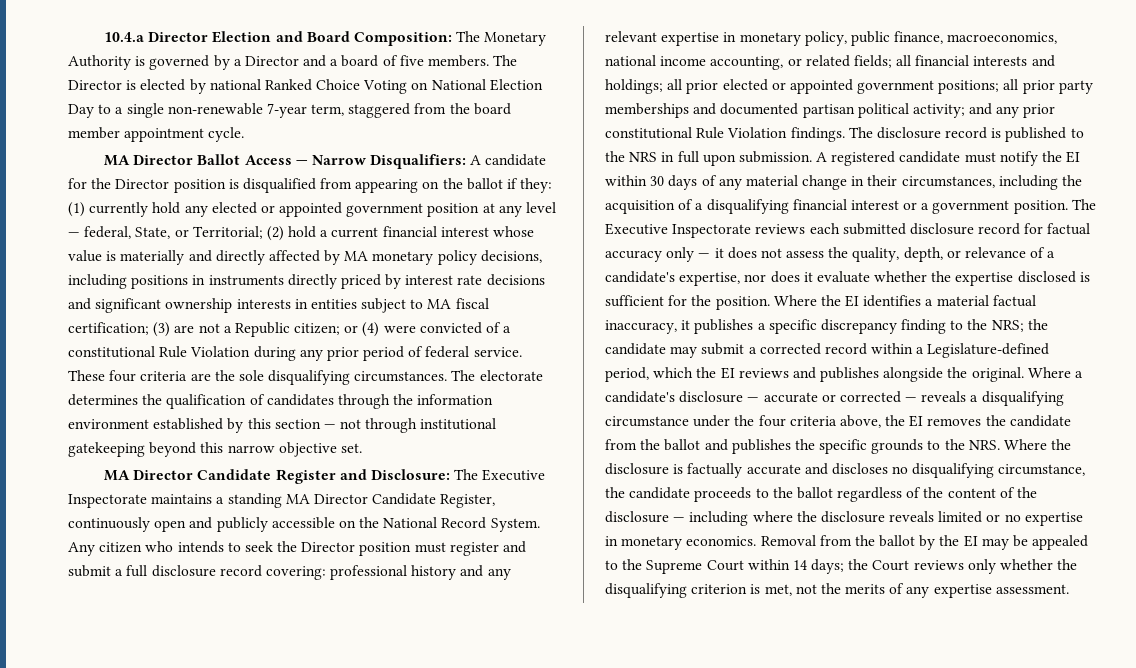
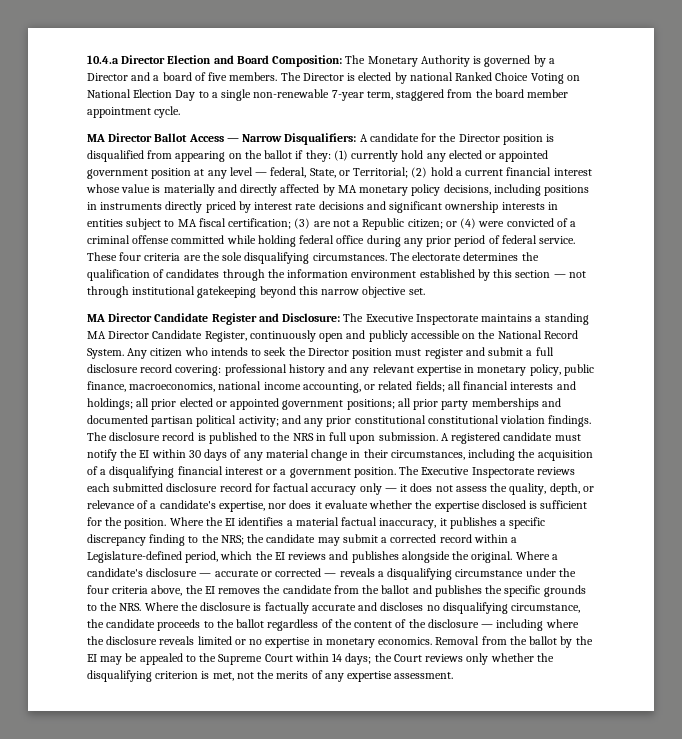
- or (4) were convicted of a constitutional Rule Violation during any prior period of federal service.
+ or (4) were convicted of a criminal offense committed while holding federal office during any prior period of federal service.
- and any prior constitutional Rule Violation findings.
+ and any prior constitutional constitutional violation findings.

